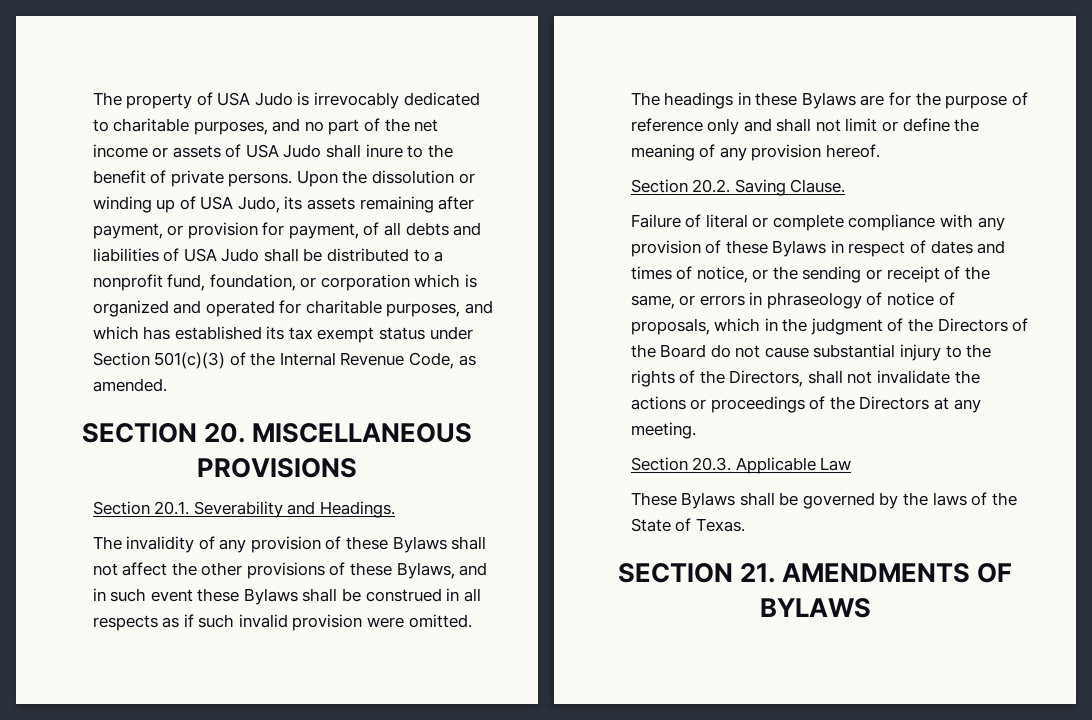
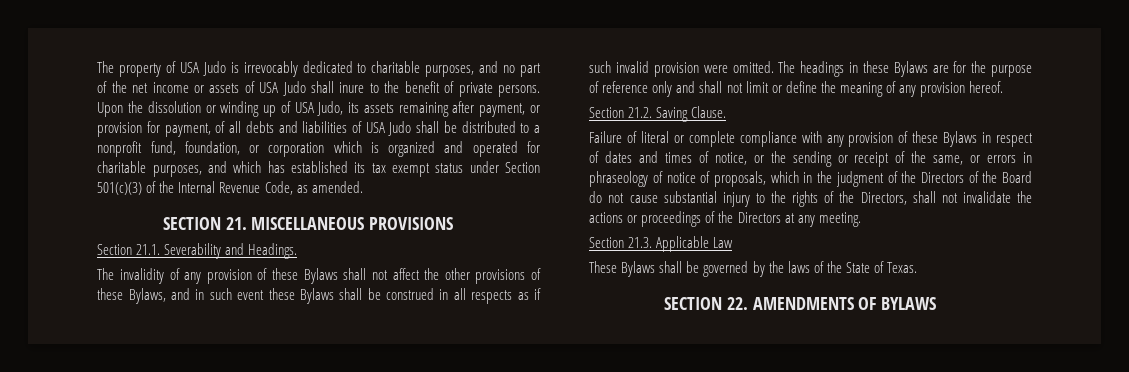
- SECTION 20. MISCELLANEOUS PROVISIONS
+ SECTION 21. MISCELLANEOUS PROVISIONS
- Section 20.1. Severability and Headings.
+ Section 21.1. Severability and Headings.
- Section 20.2. Saving Clause.
+ Section 21.2. Saving Clause.
- Section 20.3. Applicable Law
+ Section 21.3. Applicable Law
- SECTION 21. AMENDMENTS OF BYLAWS
+ SECTION 22. AMENDMENTS OF BYLAWS

